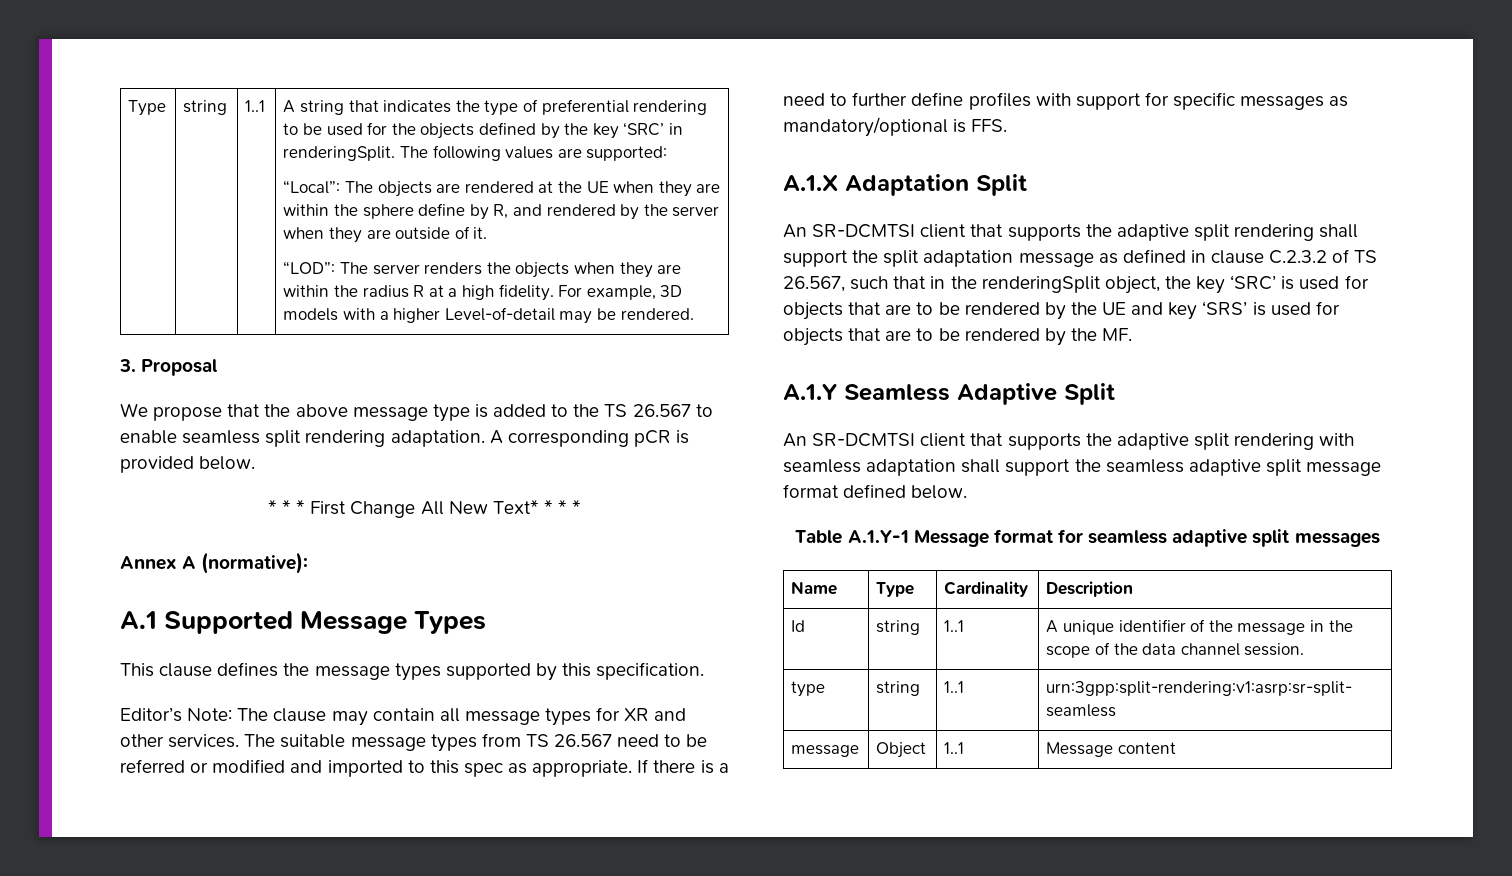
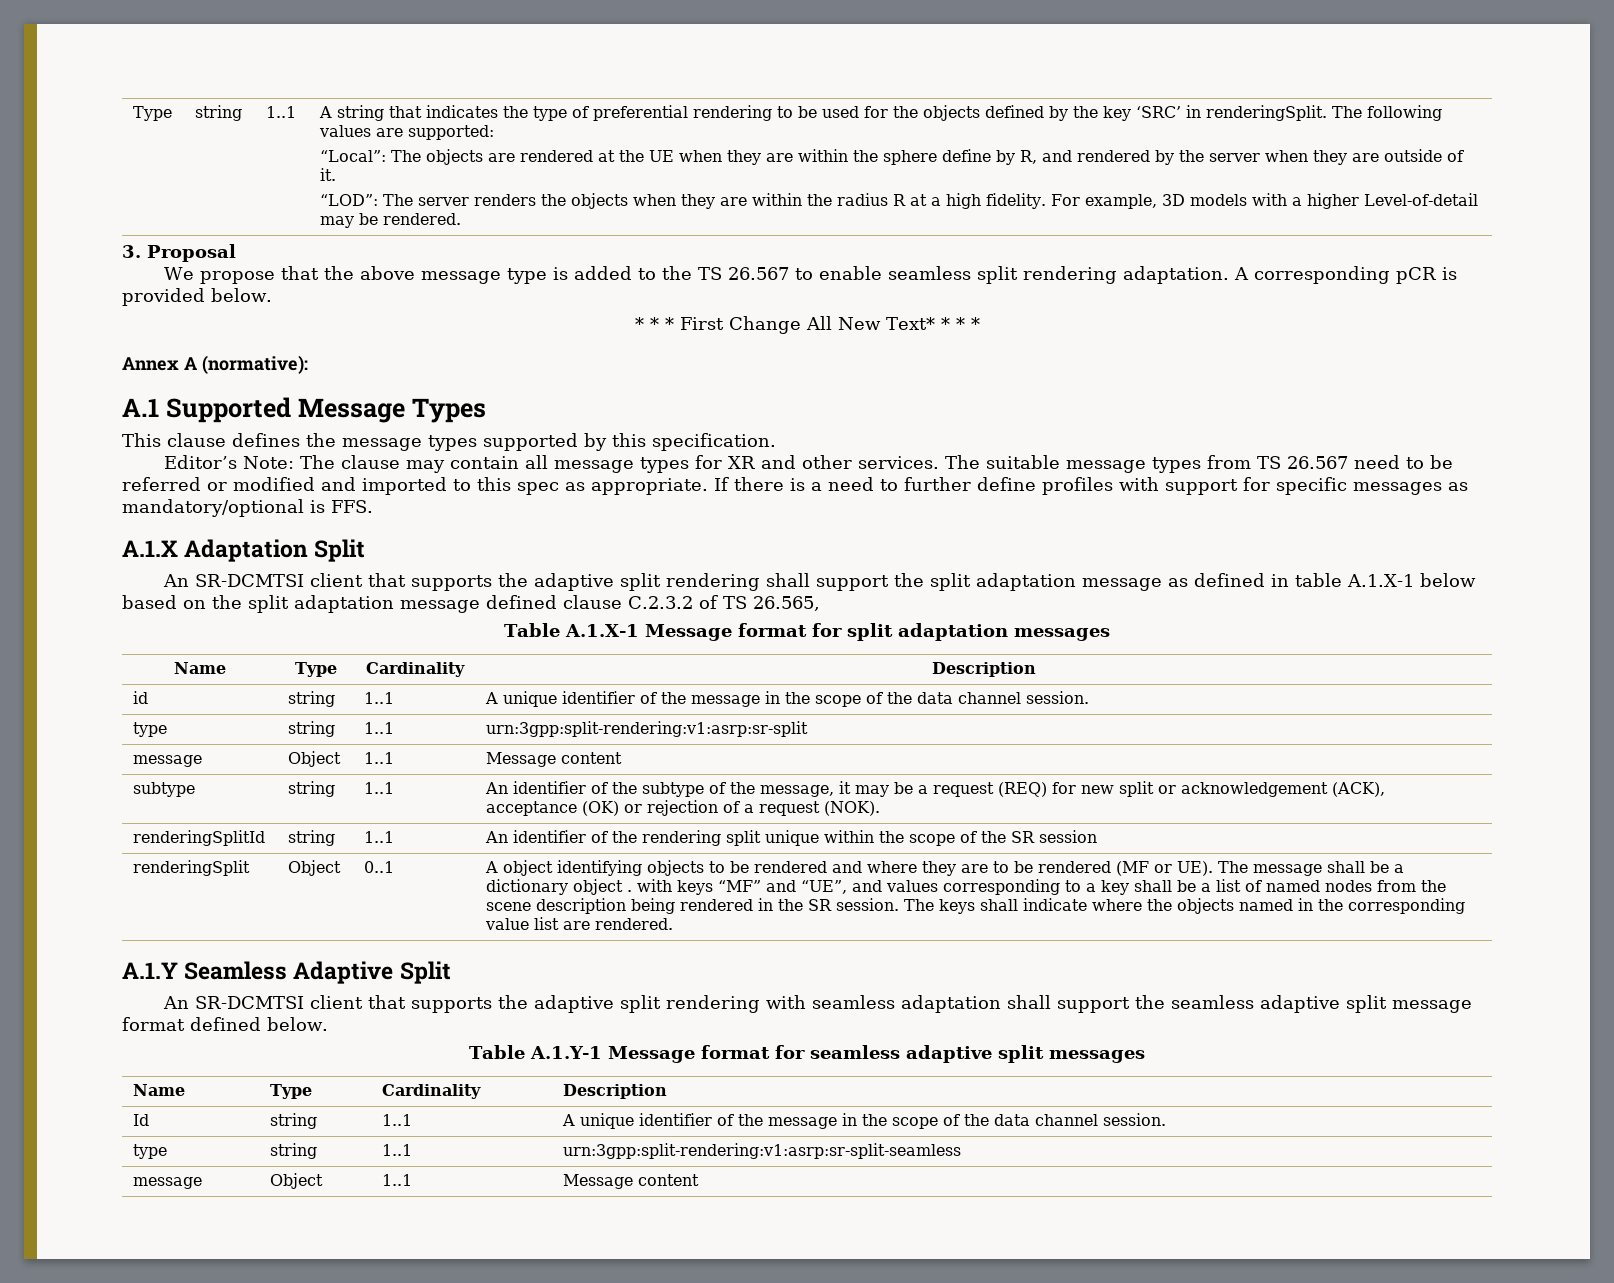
- An SR-DCMTSI client that supports the adaptive split rendering shall support the split adaptation message as defined in clause C.2.3.2 of TS 26.567, such that in the renderingSplit object, the key ‘SRC’ is used for objects that are to be rendered by the UE and key ‘SRS’ is used for objects that are to be rendered by the MF.
+ An SR-DCMTSI client that supports the adaptive split rendering shall support the split adaptation message as defined in table A.1.X-1 below based on the split adaptation message defined clause C.2.3.2 of TS 26.565,
+ Table A.1.X-1 Message format for split adaptation messages
+ Name | Type | Cardinality | Description
+ id | string | 1..1 | A unique identifier of the message in the scope of the data channel session.
+ type | string | 1..1 | urn:3gpp:split-rendering:v1:asrp:sr-split
+ message | Object | 1..1 | Message content
+ subtype | string | 1..1 | An identifier of the subtype of the message, it may be a request (REQ) for new split or acknowledgement (ACK), acceptance (OK) or rejection of a request (NOK).
+ renderingSplitId | string | 1..1 | An identifier of the rendering split unique within the scope of the SR session
+ renderingSplit | Object | 0..1 | A object identifying objects to be rendered and where they are to be rendered (MF or UE). The message shall be a dictionary object . with keys “MF” and “UE”, and values corresponding to a key shall be a list of named nodes from the scene description being rendered in the SR session. The keys shall indicate where the objects named in the corresponding value list are rendered.

